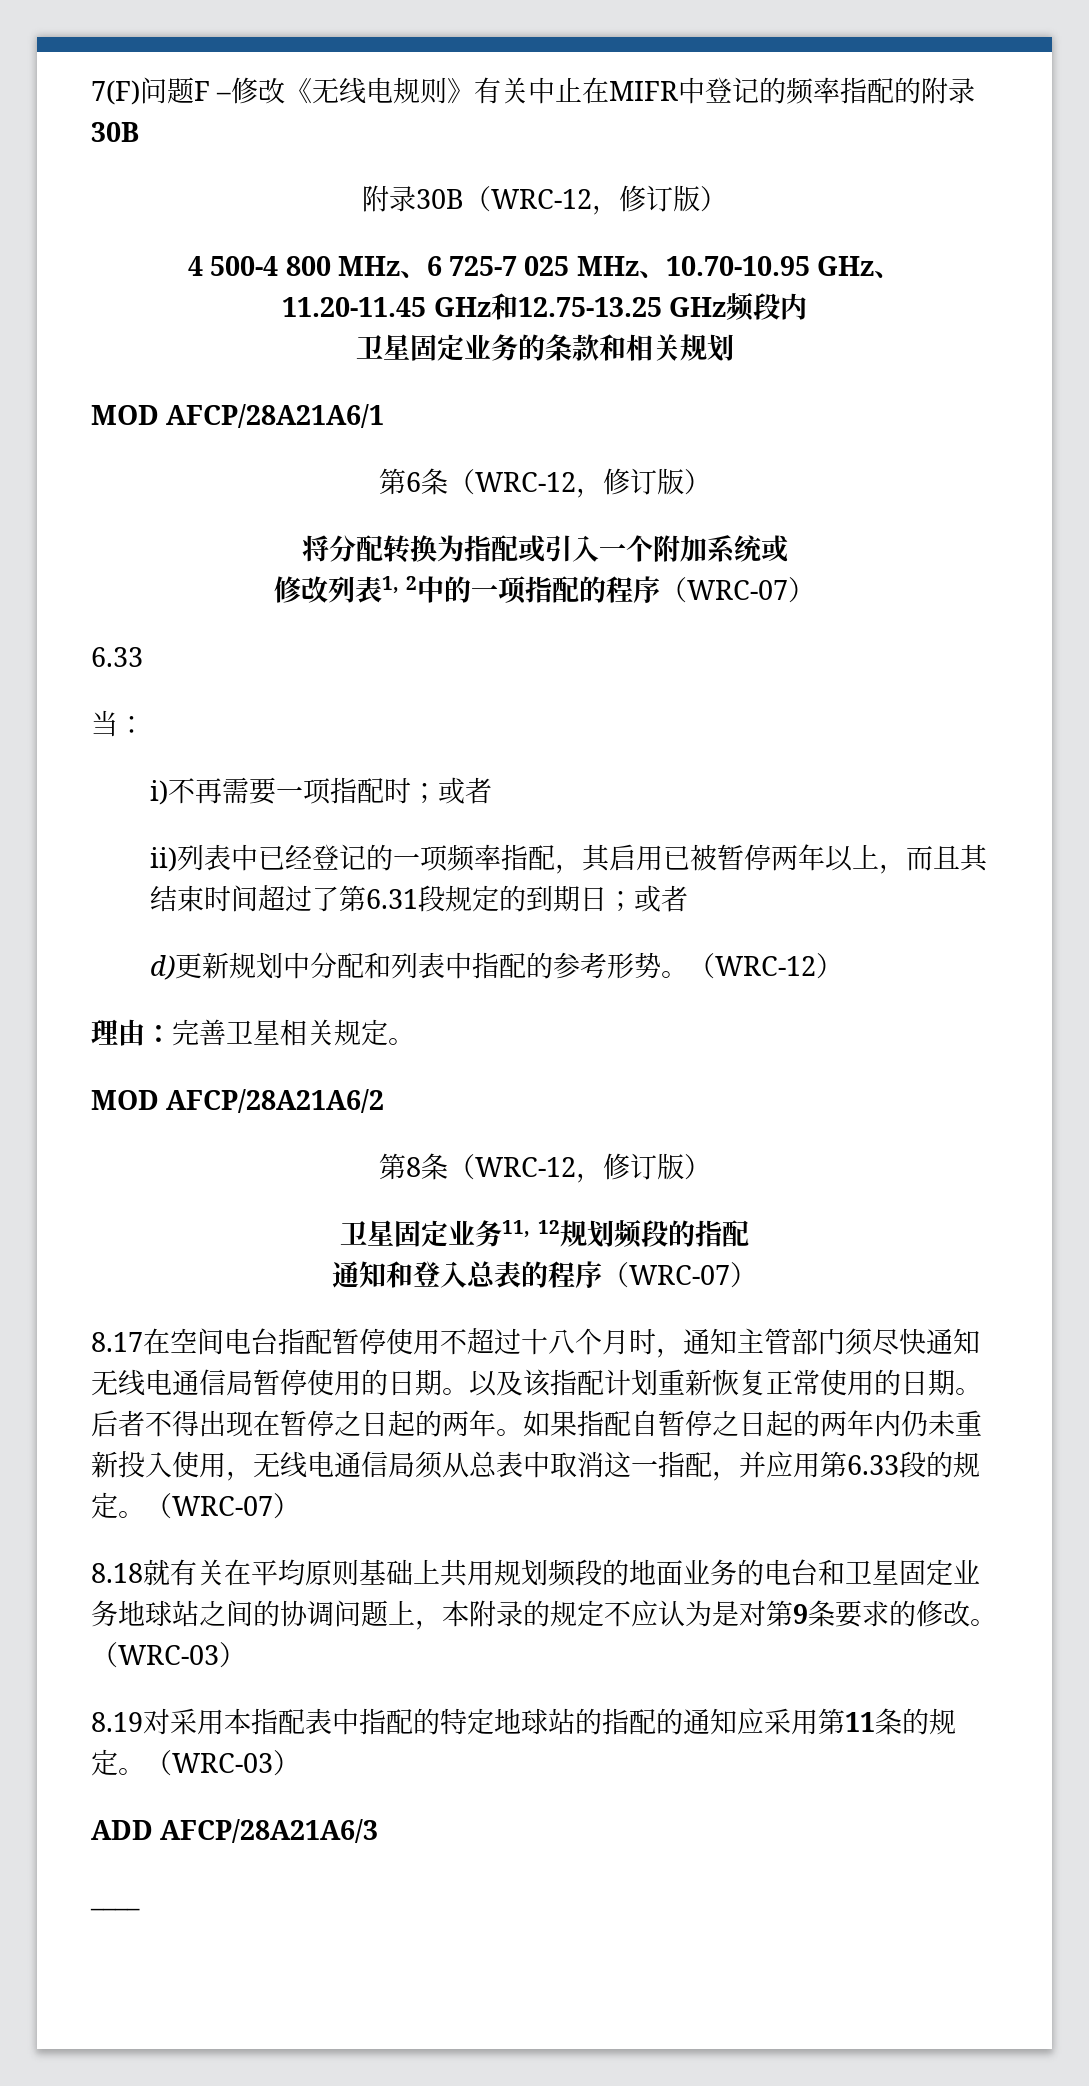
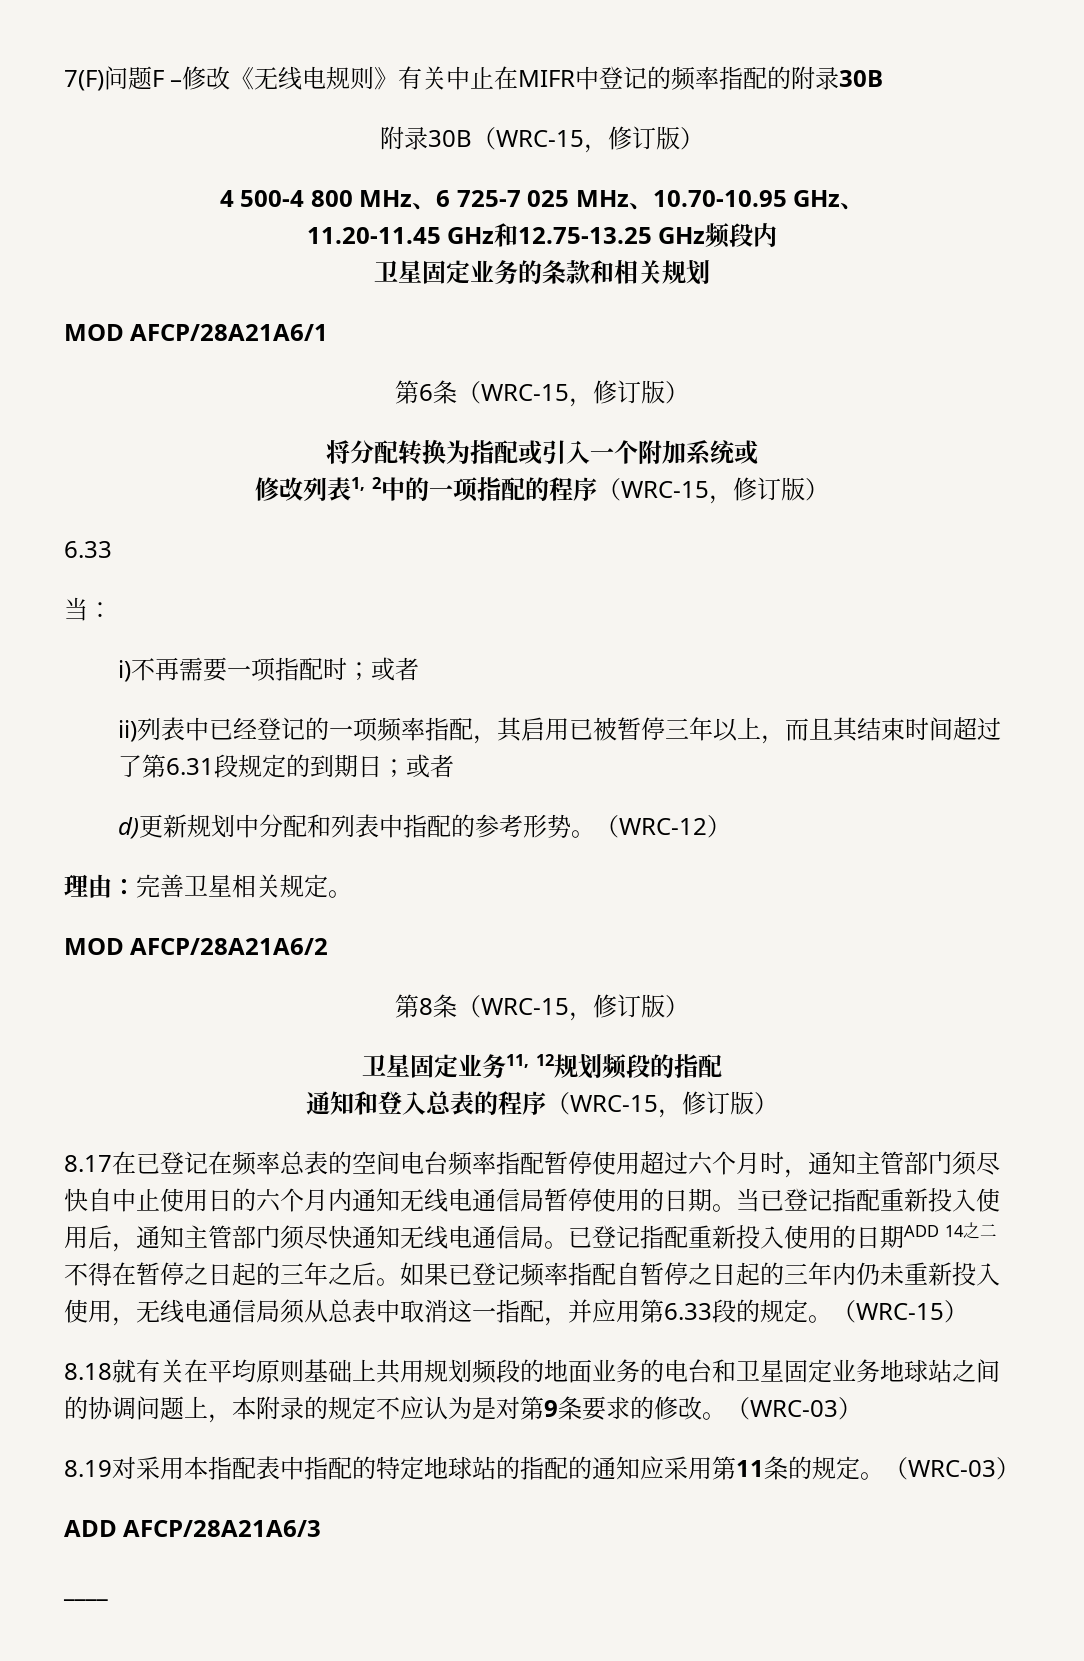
- 附录30B（WRC-12，修订版）
+ 附录30B（WRC-15，修订版）
- 第6条（WRC-12，修订版）
+ 第6条（WRC-15，修订版）
- 修改列表1, 2中的一项指配的程序（WRC-07）
+ 修改列表1, 2中的一项指配的程序（WRC-15，修订版）
- ii)列表中已经登记的一项频率指配，其启用已被暂停两年以上，而且其结束时间超过了第6.31段规定的到期日；或者
+ ii)列表中已经登记的一项频率指配，其启用已被暂停三年以上，而且其结束时间超过了第6.31段规定的到期日；或者
- 第8条（WRC-12，修订版）
+ 第8条（WRC-15，修订版）
- 通知和登入总表的程序（WRC-07）
+ 通知和登入总表的程序（WRC-15，修订版）
- 8.17在空间电台指配暂停使用不超过十八个月时，通知主管部门须尽快通知无线电通信局暂停使用的日期。以及该指配计划重新恢复正常使用的日期。后者不得出现在暂停之日起的两年。如果指配自暂停之日起的两年内仍未重新投入使用，无线电通信局须从总表中取消这一指配，并应用第6.33段的规定。（WRC-07）
+ 8.17在已登记在频率总表的空间电台频率指配暂停使用超过六个月时，通知主管部门须尽快自中止使用日的六个月内通知无线电通信局暂停使用的日期。当已登记指配重新投入使用后，通知主管部门须尽快通知无线电通信局。已登记指配重新投入使用的日期ADD 14之二不得在暂停之日起的三年之后。如果已登记频率指配自暂停之日起的三年内仍未重新投入使用，无线电通信局须从总表中取消这一指配，并应用第6.33段的规定。（WRC-15）

